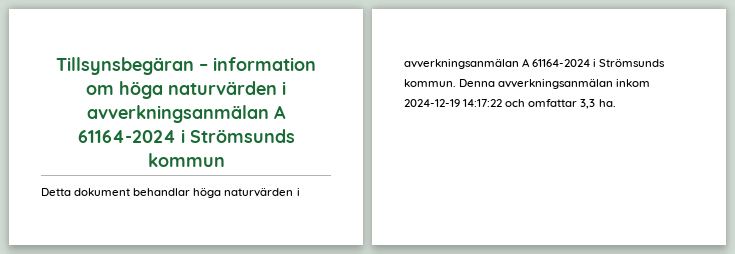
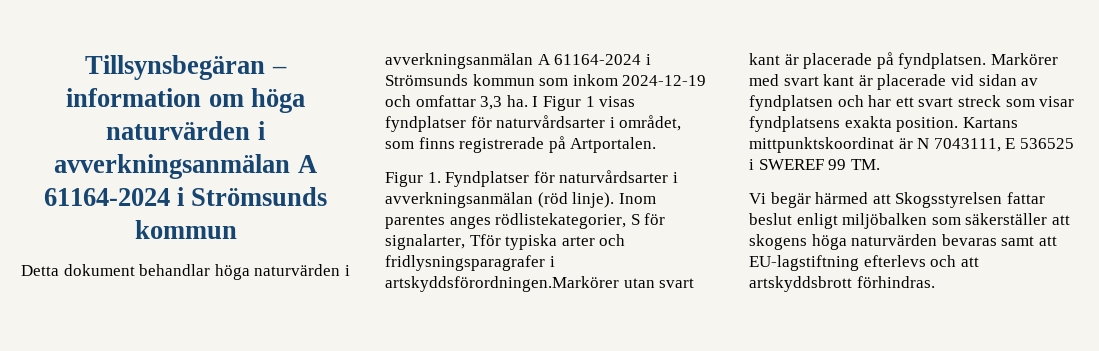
- Detta dokument behandlar höga naturvärden i avverkningsanmälan A 61164-2024 i Strömsunds kommun. Denna avverkningsanmälan inkom 2024-12-19 14:17:22 och omfattar 3,3 ha.
+ Detta dokument behandlar höga naturvärden i avverkningsanmälan A 61164-2024 i Strömsunds kommun som inkom 2024-12-19 och omfattar 3,3 ha.
+ I Figur 1 visas fyndplatser för naturvårdsarter i området, som finns registrerade på Artportalen.
+ Figur 1. Fyndplatser för naturvårdsarter i avverkningsanmälan (röd linje). Inom parentes anges rödlistekategorier, S för signalarter, Tför typiska arter och fridlysningsparagrafer i artskyddsförordningen.Markörer utan svart kant är placerade på fyndplatsen. Markörer med svart kant är placerade vid sidan av fyndplatsen och har ett svart streck som visar fyndplatsens exakta position. Kartans mittpunktskoordinat är N 7043111, E 536525 i SWEREF 99 TM.
+ Vi begär härmed att Skogsstyrelsen fattar beslut enligt miljöbalken som säkerställer att skogens höga naturvärden bevaras samt att EU-lagstiftning efterlevs och att artskyddsbrott förhindras.

